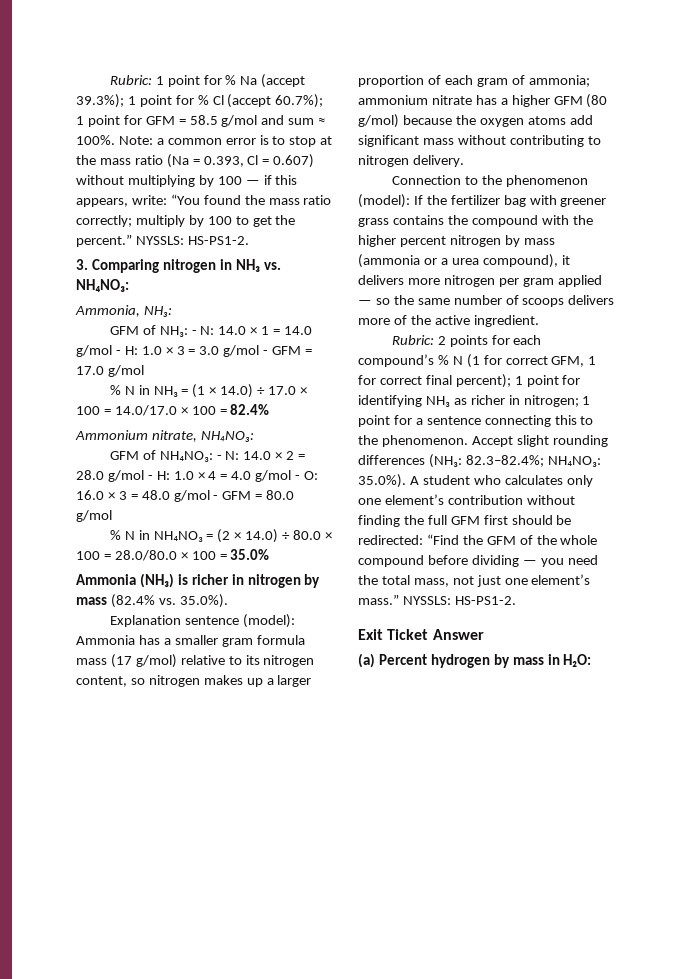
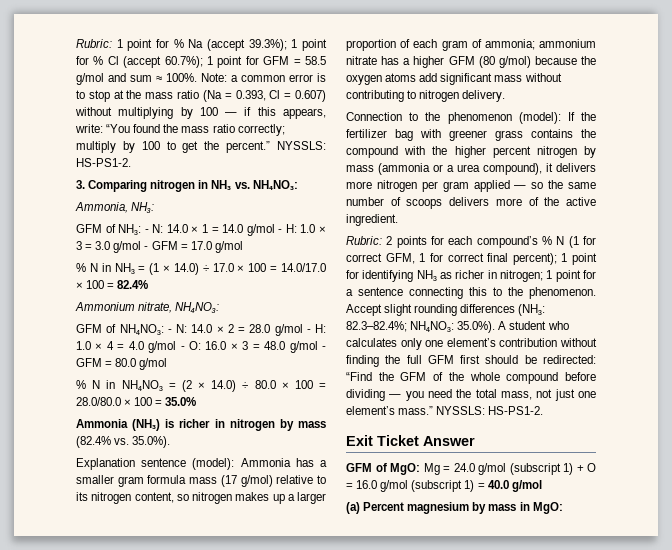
+ GFM of MgO: Mg = 24.0 g/mol (subscript 1) + O = 16.0 g/mol (subscript 1) = 40.0 g/mol
- (a) Percent hydrogen by mass in H₂O:
+ (a) Percent magnesium by mass in MgO:

